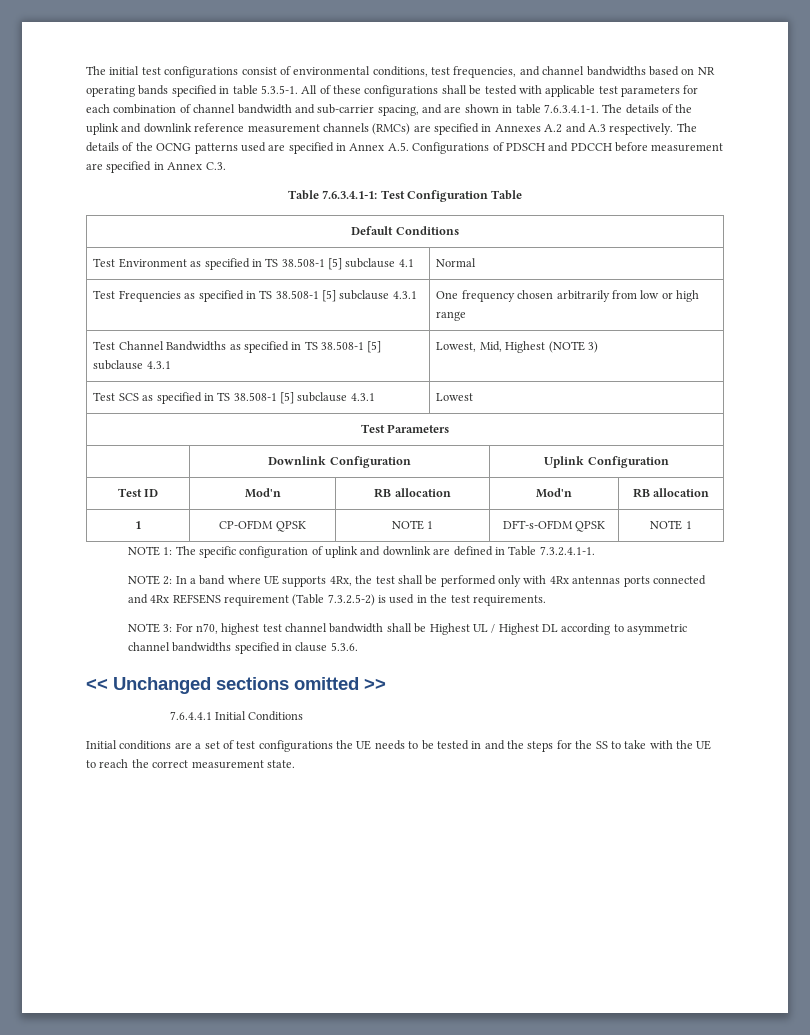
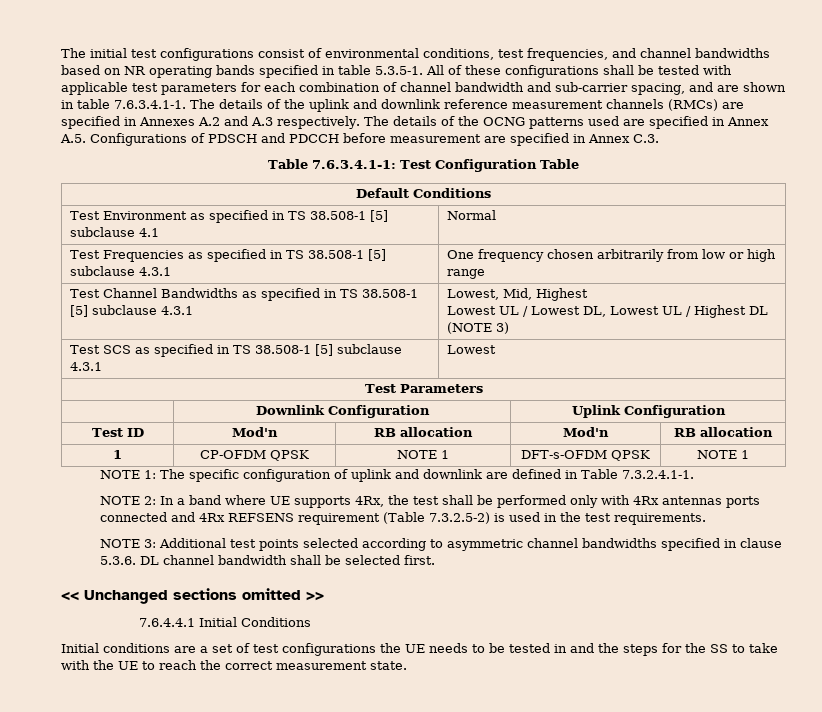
- Test Channel Bandwidths as specified in TS 38.508-1 [5] subclause 4.3.1 | Lowest, Mid, Highest (NOTE 3)
+ Test Channel Bandwidths as specified in TS 38.508-1 [5] subclause 4.3.1 | Lowest, Mid, Highest
+ Lowest UL / Lowest DL, Lowest UL / Highest DL (NOTE 3)
- NOTE 3: For n70, highest test channel bandwidth shall be Highest UL / Highest DL according to asymmetric channel bandwidths specified in clause 5.3.6.
+ NOTE 3: Additional test points selected according to asymmetric channel bandwidths specified in clause 5.3.6. DL channel bandwidth shall be selected first.

